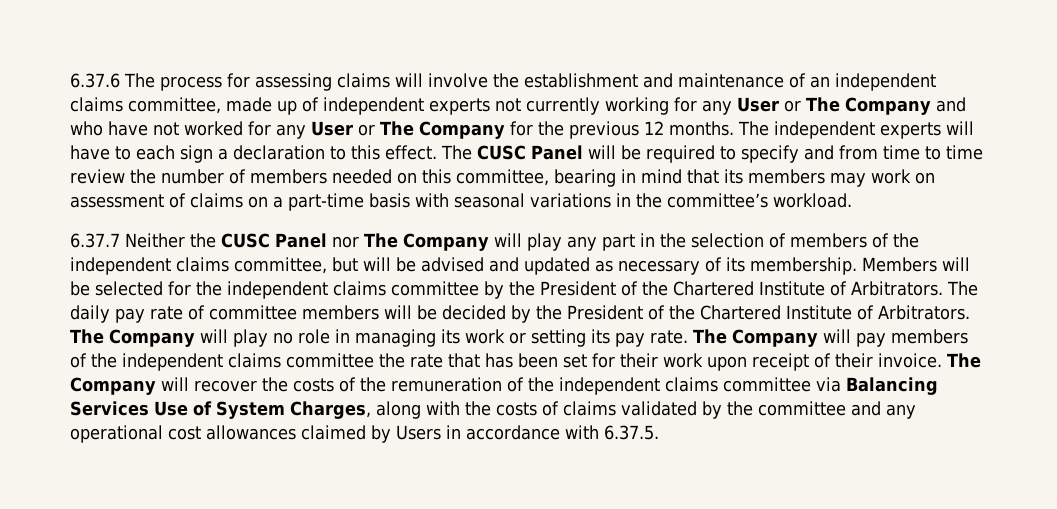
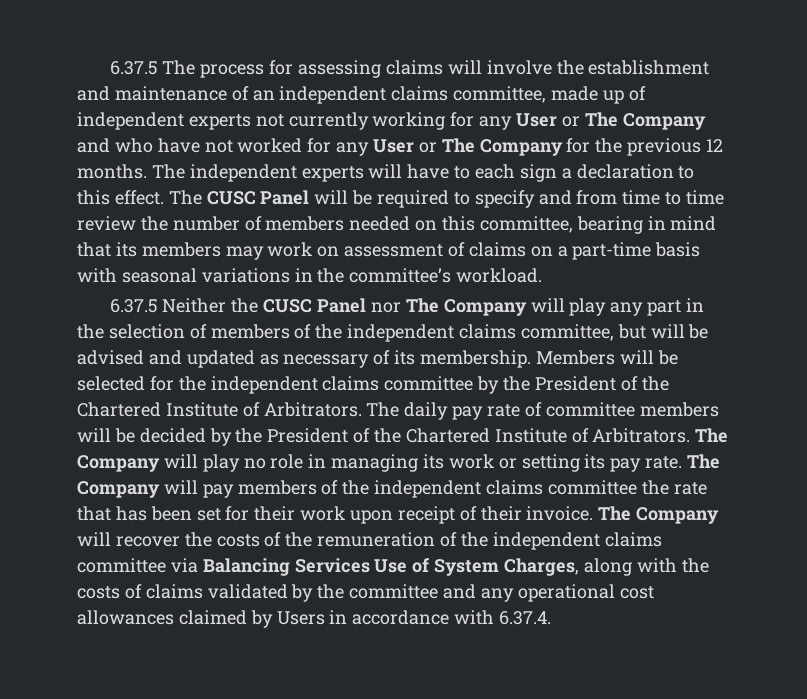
- 6.37.6 The process for assessing claims will involve the establishment and maintenance of an independent claims committee, made up of independent experts not currently working for any User or The Company and who have not worked for any User or The Company for the previous 12 months.
+ 6.37.5 The process for assessing claims will involve the establishment and maintenance of an independent claims committee, made up of independent experts not currently working for any User or The Company and who have not worked for any User or The Company for the previous 12 months.
- 6.37.7 Neither the CUSC Panel nor The Company will play any part in the selection of members of the independent claims committee, but will be advised and updated as necessary of its membership.
+ 6.37.5 Neither the CUSC Panel nor The Company will play any part in the selection of members of the independent claims committee, but will be advised and updated as necessary of its membership.
- The Company will recover the costs of the remuneration of the independent claims committee via Balancing Services Use of System Charges, along with the costs of claims validated by the committee and any operational cost allowances claimed by Users in accordance with 6.37.5.
+ The Company will recover the costs of the remuneration of the independent claims committee via Balancing Services Use of System Charges, along with the costs of claims validated by the committee and any operational cost allowances claimed by Users in accordance with 6.37.4.

